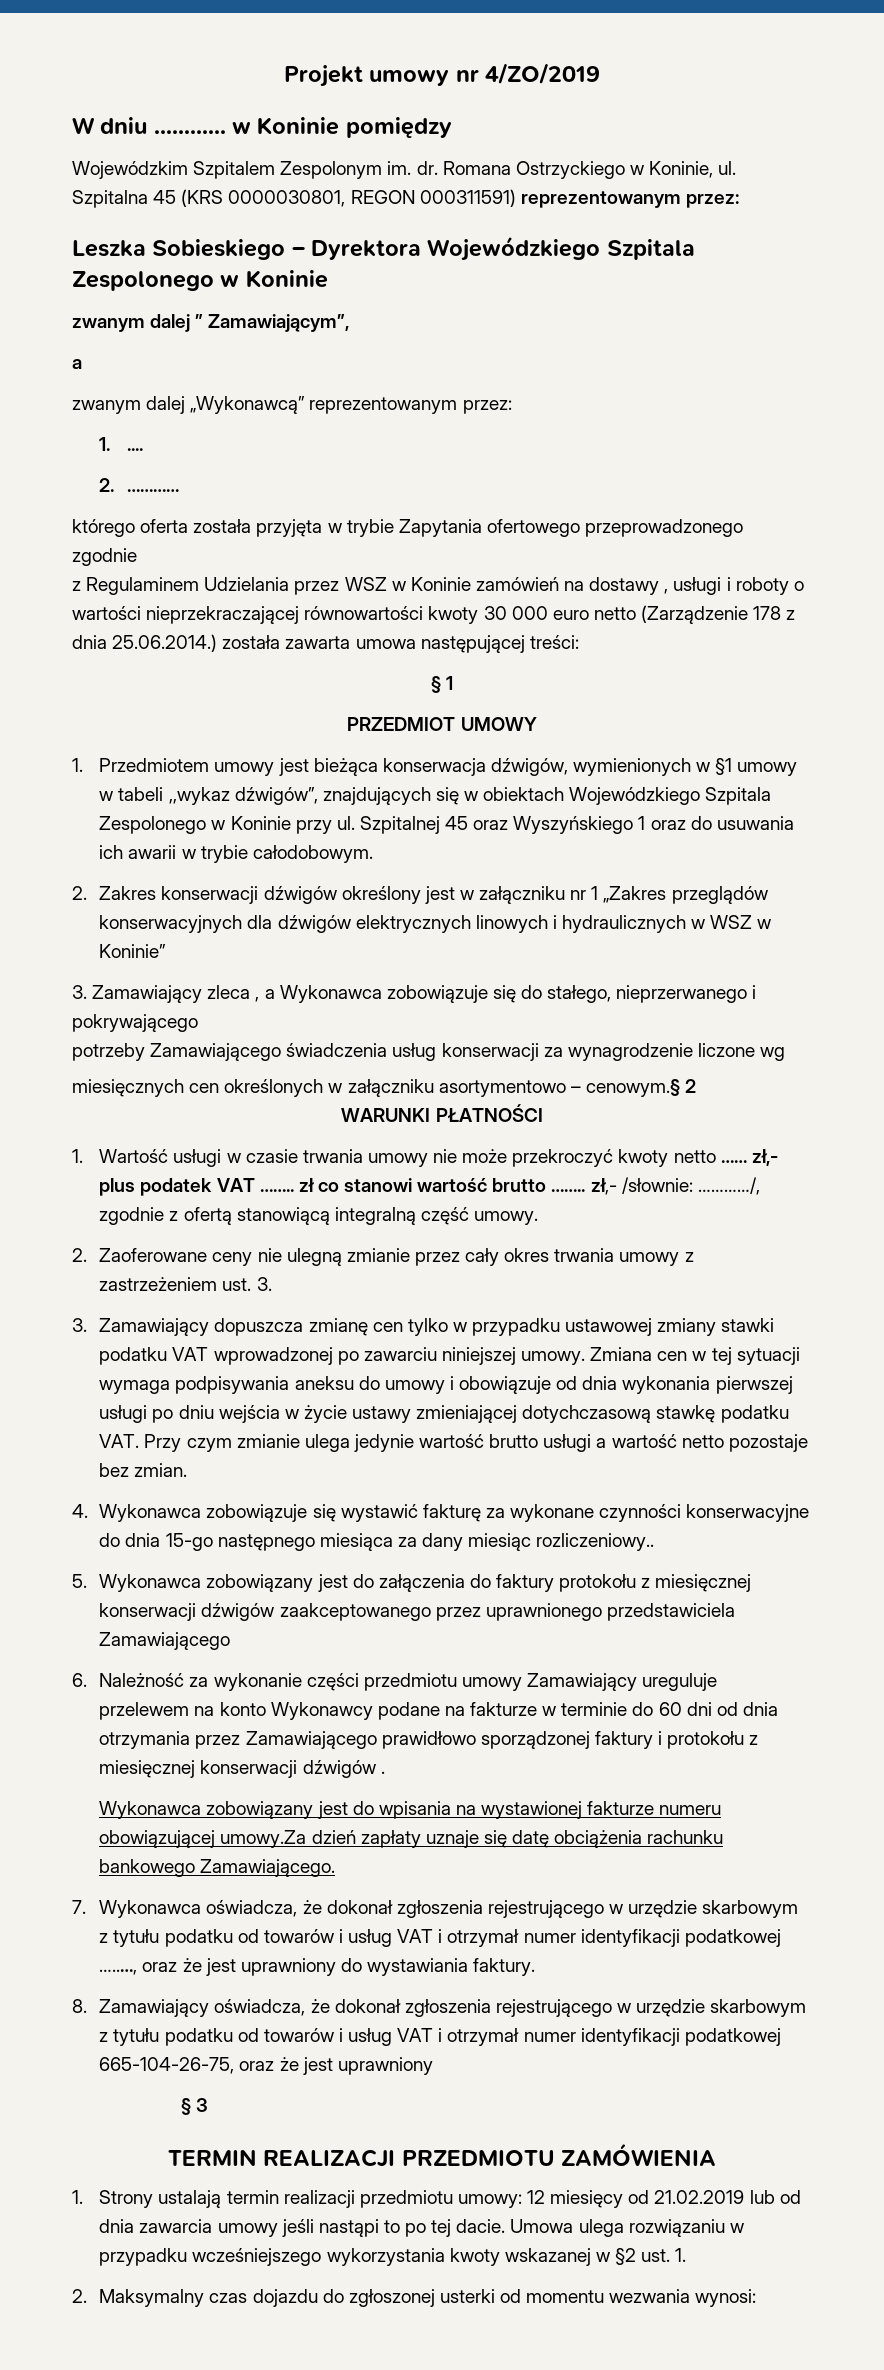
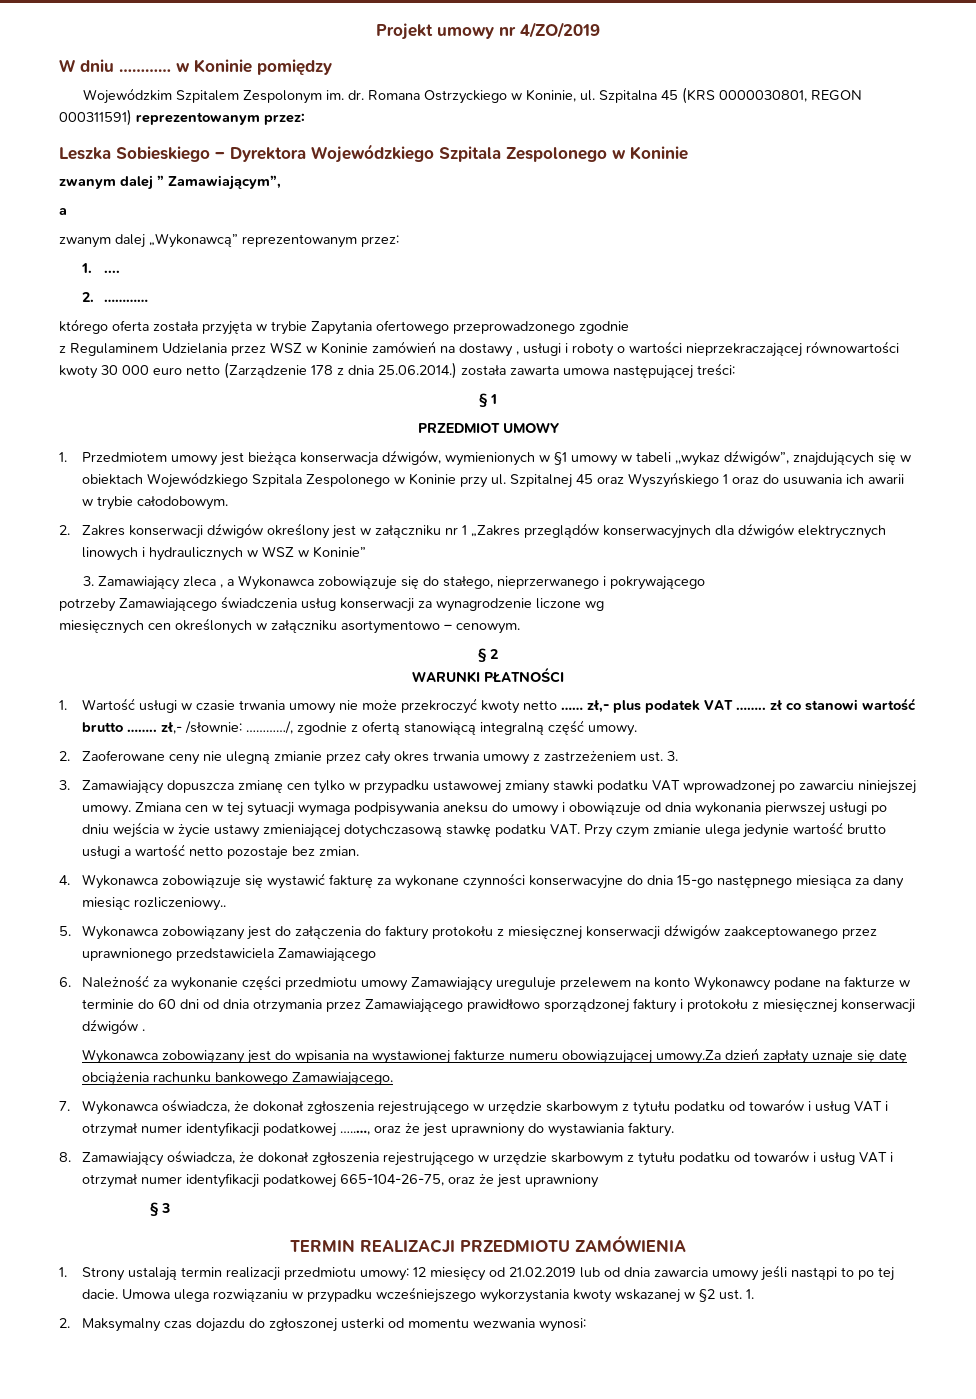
- miesięcznych cen określonych w załączniku asortymentowo – cenowym.§ 2
+ miesięcznych cen określonych w załączniku asortymentowo – cenowym.
+ § 2

